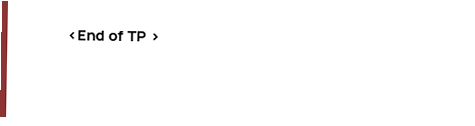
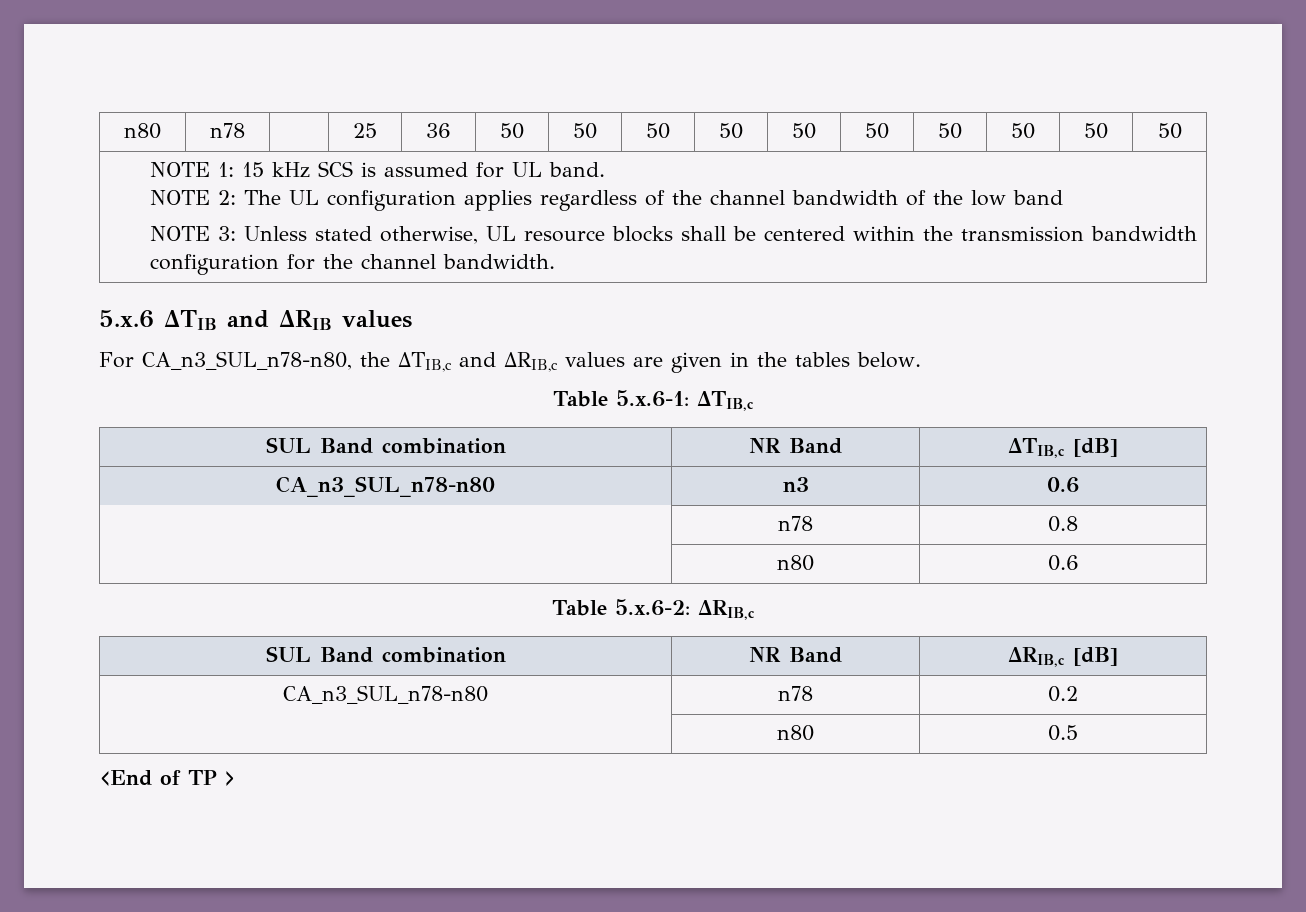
+ n80 | n78 | | 25 | 36 | 50 | 50 | 50 | 50 | 50 | 50 | 50 | 50 | 50 | 50
+ NOTE 1: 15 kHz SCS is assumed for UL band.
+ NOTE 2: The UL configuration applies regardless of the channel bandwidth of the low band
+ NOTE 3: Unless stated otherwise, UL resource blocks shall be centered within the transmission bandwidth configuration for the channel bandwidth.
+ 5.x.6 ∆TIB and ∆RIB values
+ For CA_n3_SUL_n78-n80, the ΔTIB,c and ΔRIB,c values are given in the tables below.
+ Table 5.x.6-1: ΔTIB,c
+ SUL Band combination | NR Band | ΔTIB,c [dB]
+ CA_n3_SUL_n78-n80 | n3 | 0.6
+ | n78 | 0.8
+ | n80 | 0.6
+ Table 5.x.6-2: ΔRIB,c
+ SUL Band combination | NR Band | ΔRIB,c [dB]
+ CA_n3_SUL_n78-n80 | n78 | 0.2
+ | n80 | 0.5

